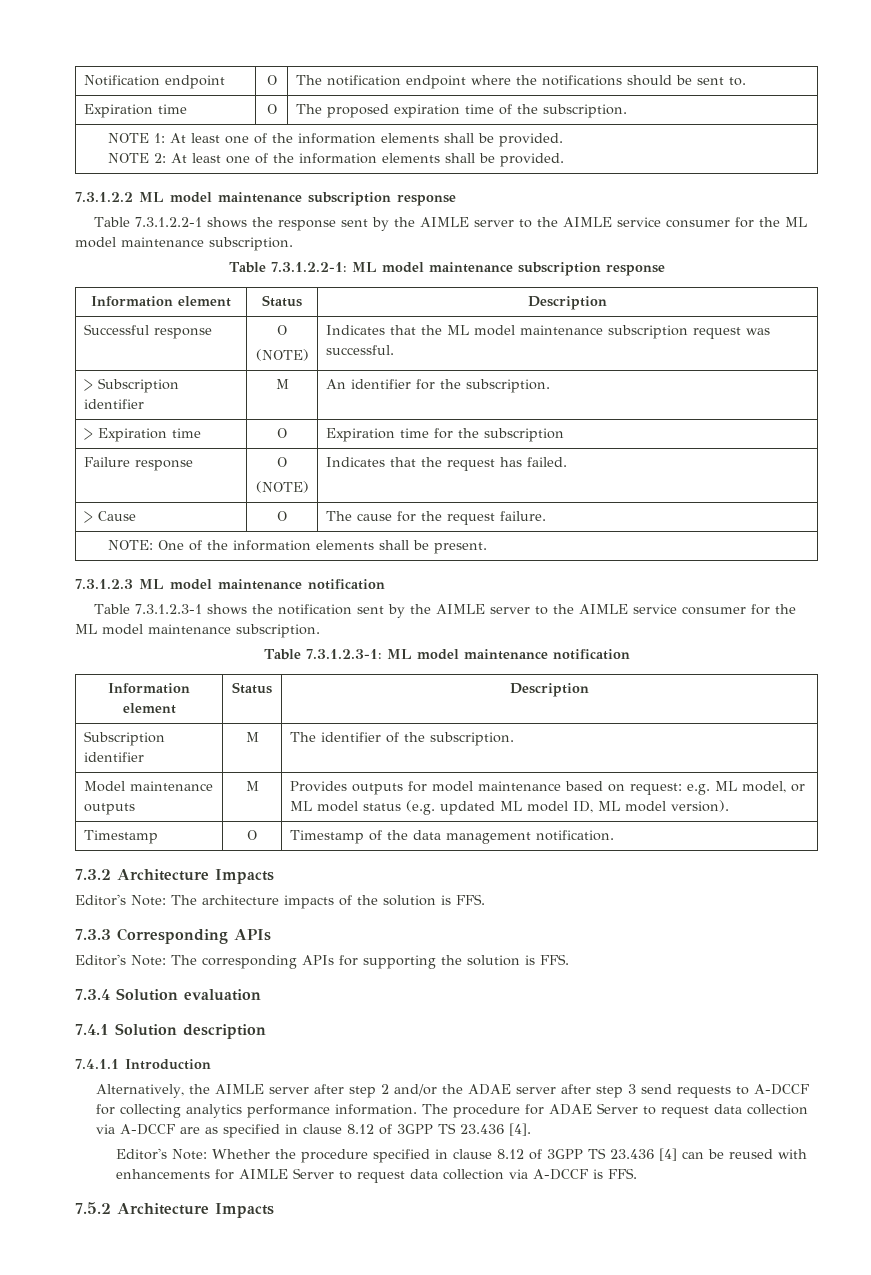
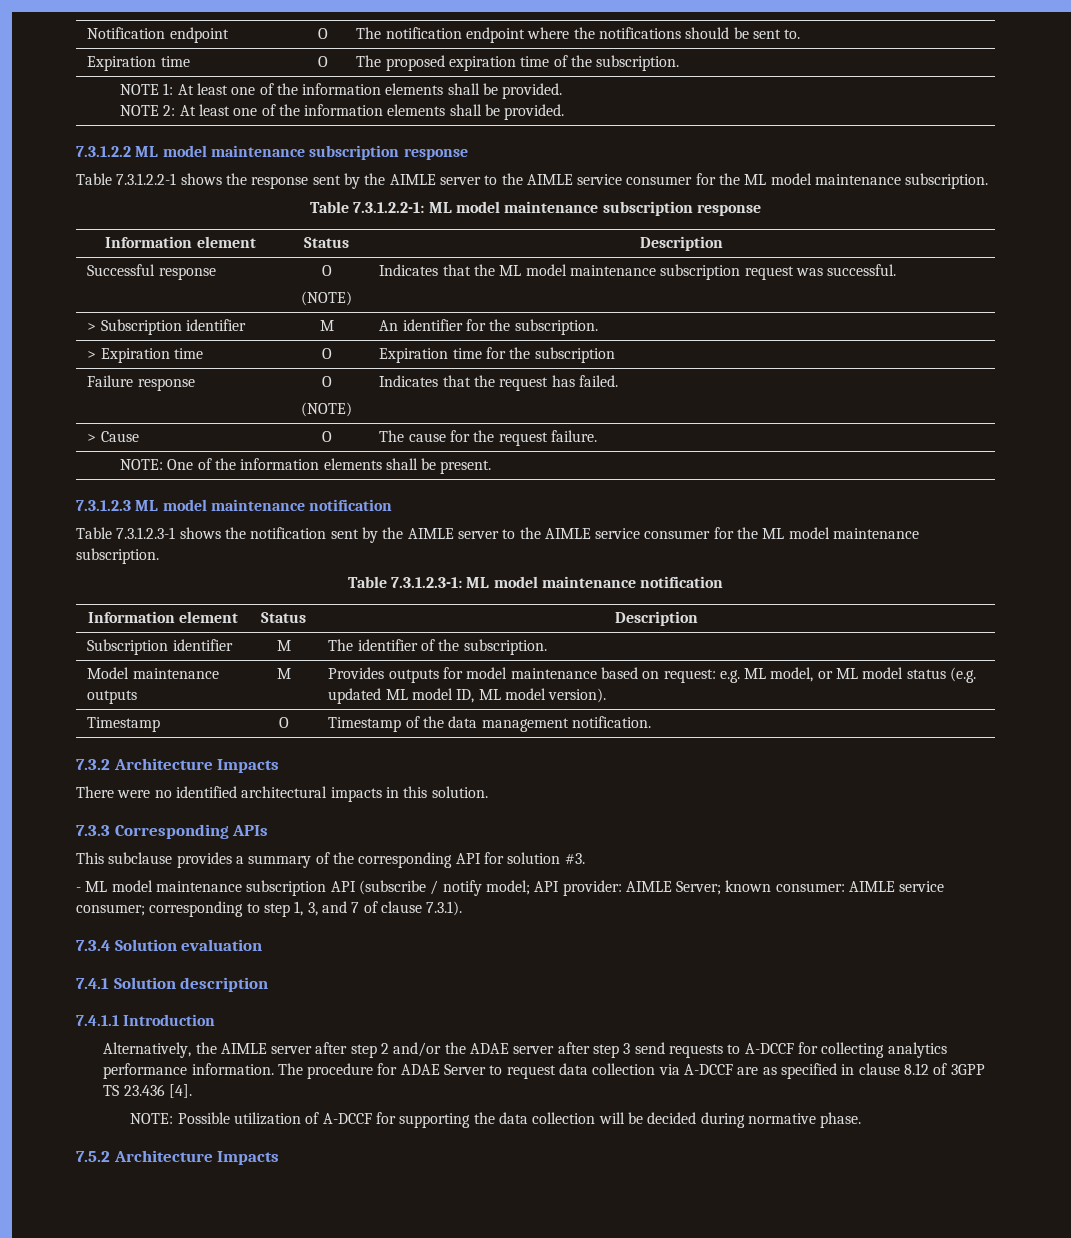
- Editor's Note: The architecture impacts of the solution is FFS.
+ There were no identified architectural impacts in this solution.
  7.3.3 Corresponding APIs
- Editor's Note: The corresponding APIs for supporting the solution is FFS.
+ This subclause provides a summary of the corresponding API for solution #3.
+ - ML model maintenance subscription API (subscribe / notify model; API provider: AIMLE Server; known consumer: AIMLE service consumer; corresponding to step 1, 3, and 7 of clause 7.3.1).
- Editor's Note: Whether the procedure specified in clause 8.12 of 3GPP TS 23.436 [4] can be reused with enhancements for AIMLE Server to request data collection via A-DCCF is FFS.
+ NOTE: Possible utilization of A-DCCF for supporting the data collection will be decided during normative phase.

